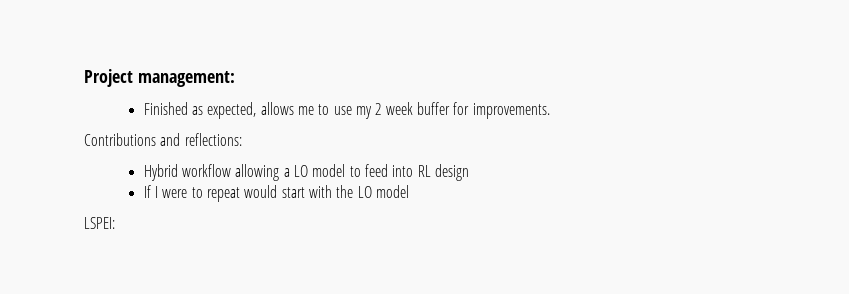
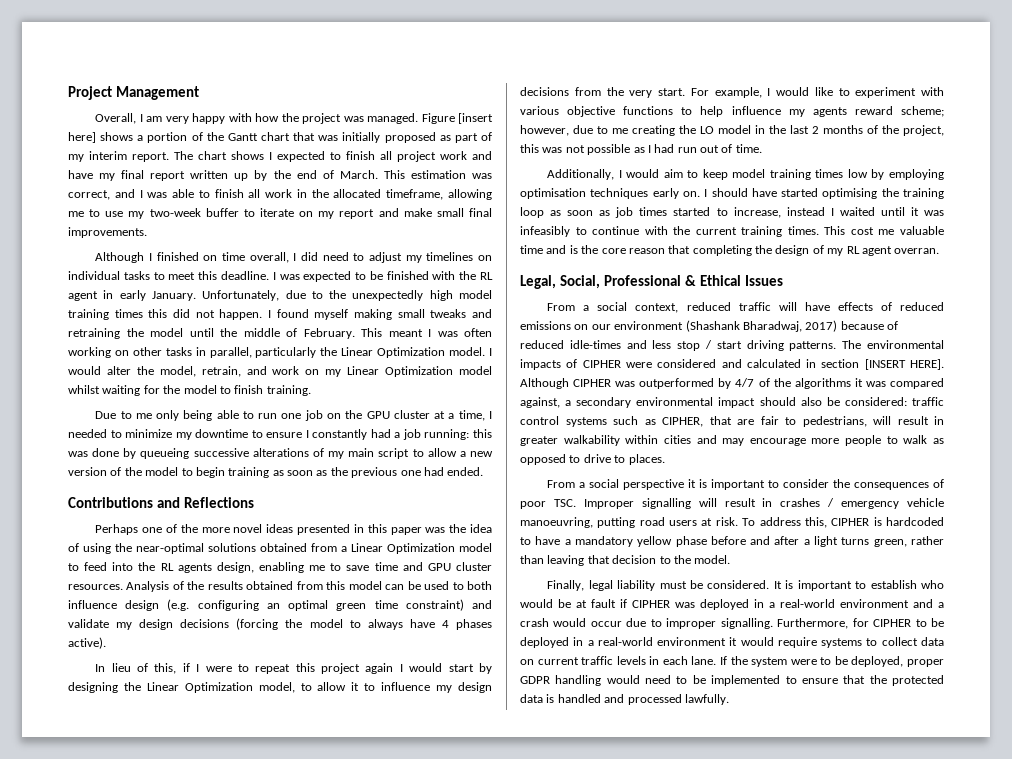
- Project management:
- Finished as expected, allows me to use my 2 week buffer for improvements.
- Contributions and reflections:
- Hybrid workflow allowing a LO model to feed into RL design
- If I were to repeat would start with the LO model
- LSPEI:
+ Project Management
+ Overall, I am very happy with how the project was managed. Figure [insert here] shows a portion of the Gantt chart that was initially proposed as part of my interim report. The chart shows I expected to finish all project work and have my final report written up by the end of March. This estimation was correct, and I was able to finish all work in the allocated timeframe, allowing me to use my two-week buffer to iterate on my report and make small final improvements.
+ Although I finished on time overall, I did need to adjust my timelines on individual tasks to meet this deadline. I was expected to be finished with the RL agent in early January. Unfortunately, due to the unexpectedly high model training times this did not happen. I found myself making small tweaks and retraining the model until the middle of February. This meant I was often working on other tasks in parallel, particularly the Linear Optimization model. I would alter the model, retrain, and work on my Linear Optimization model whilst waiting for the model to finish training.
+ Due to me only being able to run one job on the GPU cluster at a time, I needed to minimize my downtime to ensure I constantly had a job running: this was done by queueing successive alterations of my main script to allow a new version of the model to begin training as soon as the previous one had ended.
+ Contributions and Reflections
+ Perhaps one of the more novel ideas presented in this paper was the idea of using the near-optimal solutions obtained from a Linear Optimization model to feed into the RL agents design, enabling me to save time and GPU cluster resources. Analysis of the results obtained from this model can be used to both influence design (e.g. configuring an optimal green time constraint) and validate my design decisions (forcing the model to always have 4 phases active).
+ In lieu of this, if I were to repeat this project again I would start by designing the Linear Optimization model, to allow it to influence my design decisions from the very start. For example, I would like to experiment with various objective functions to help influence my agents reward scheme; however, due to me creating the LO model in the last 2 months of the project, this was not possible as I had run out of time.
+ Additionally, I would aim to keep model training times low by employing optimisation techniques early on. I should have started optimising the training loop as soon as job times started to increase, instead I waited until it was infeasibly to continue with the current training times. This cost me valuable time and is the core reason that completing the design of my RL agent overran.
+ Legal, Social, Professional & Ethical Issues
+ From a social context, reduced traffic will have effects of reduced emissions on our environment (Shashank Bharadwaj, 2017) because of reduced idle-times and less stop / start driving patterns. The environmental impacts of CIPHER were considered and calculated in section [INSERT HERE]. Although CIPHER was outperformed by 4/7 of the algorithms it was compared against, a secondary environmental impact should also be considered: traffic control systems such as CIPHER, that are fair to pedestrians, will result in greater walkability within cities and may encourage more people to walk as opposed to drive to places.
+ From a social perspective it is important to consider the consequences of poor TSC. Improper signalling will result in crashes / emergency vehicle manoeuvring, putting road users at risk. To address this, CIPHER is hardcoded to have a mandatory yellow phase before and after a light turns green, rather than leaving that decision to the model.
+ Finally, legal liability must be considered. It is important to establish who would be at fault if CIPHER was deployed in a real-world environment and a crash would occur due to improper signalling. Furthermore, for CIPHER to be deployed in a real-world environment it would require systems to collect data on current traffic levels in each lane. If the system were to be deployed, proper GDPR handling would need to be implemented to ensure that the protected data is handled and processed lawfully.

